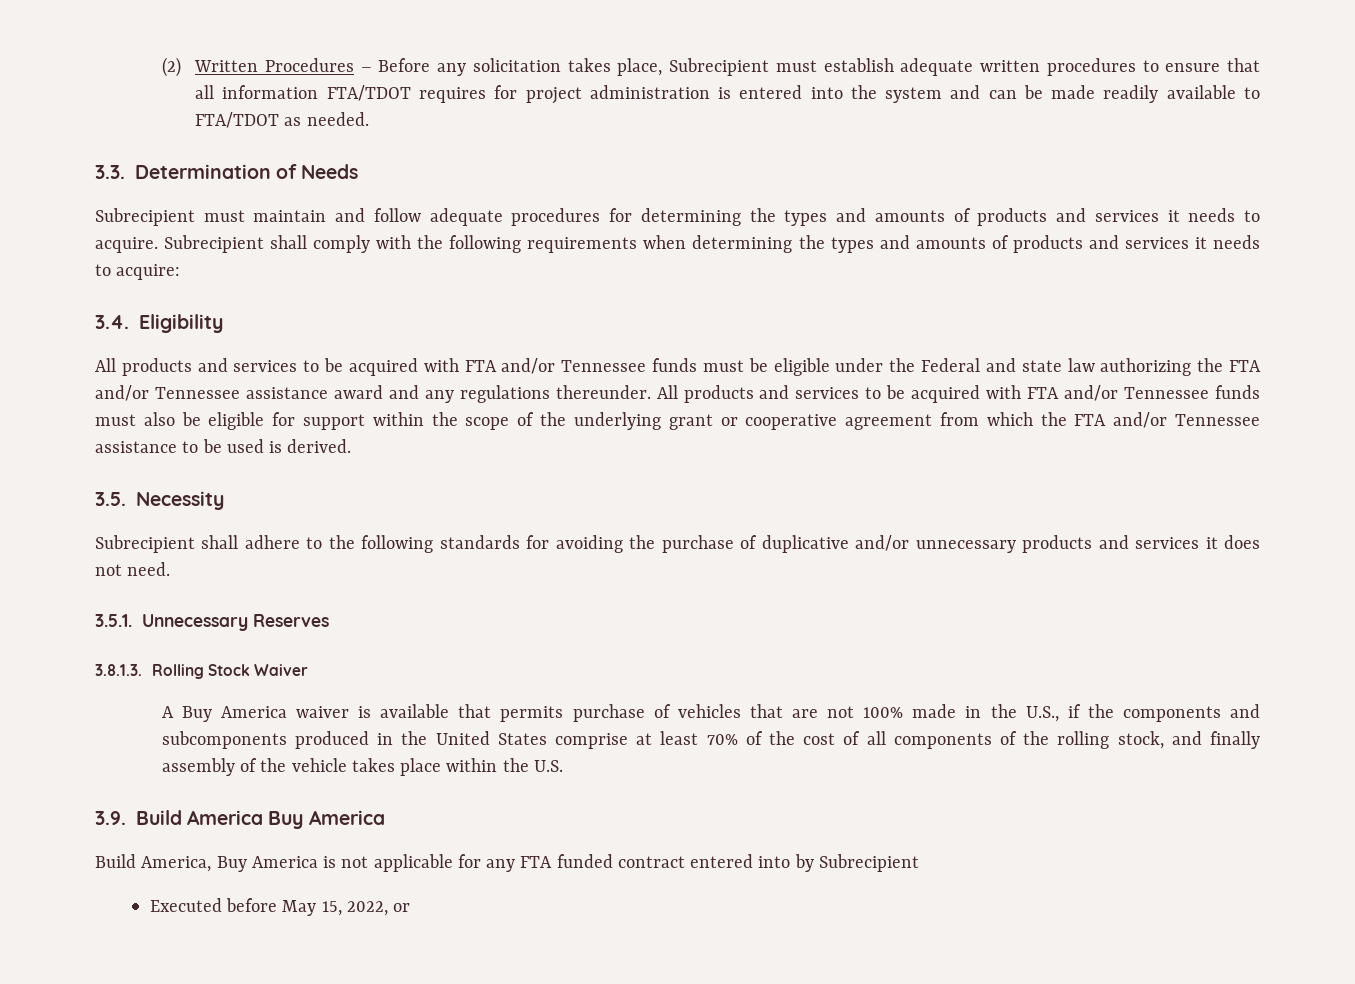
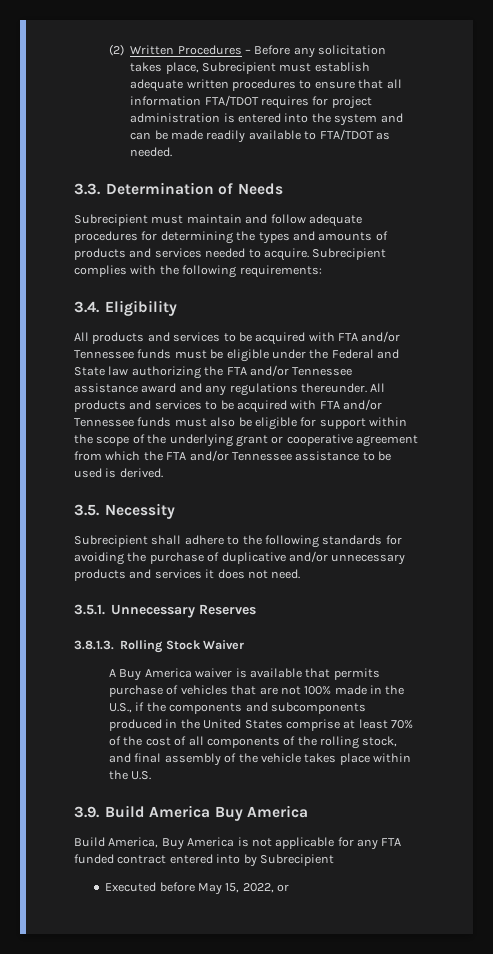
- Subrecipient must maintain and follow adequate procedures for determining the types and amounts of products and services it needs to acquire.
+ Subrecipient must maintain and follow adequate procedures for determining the types and amounts of products and services needed to acquire.
- Subrecipient shall comply with the following requirements when determining the types and amounts of products and services it needs to acquire:
+ Subrecipient complies with the following requirements:
- All products and services to be acquired with FTA and/or Tennessee funds must be eligible under the Federal and state law authorizing the FTA and/or Tennessee assistance award and any regulations thereunder.
+ All products and services to be acquired with FTA and/or Tennessee funds must be eligible under the Federal and State law authorizing the FTA and/or Tennessee assistance award and any regulations thereunder.
- A Buy America waiver is available that permits purchase of vehicles that are not 100% made in the U.S., if the components and subcomponents produced in the United States comprise at least 70% of the cost of all components of the rolling stock, and finally assembly of the vehicle takes place within the U.S.
+ A Buy America waiver is available that permits purchase of vehicles that are not 100% made in the U.S., if the components and subcomponents produced in the United States comprise at least 70% of the cost of all components of the rolling stock, and final assembly of the vehicle takes place within the U.S.

